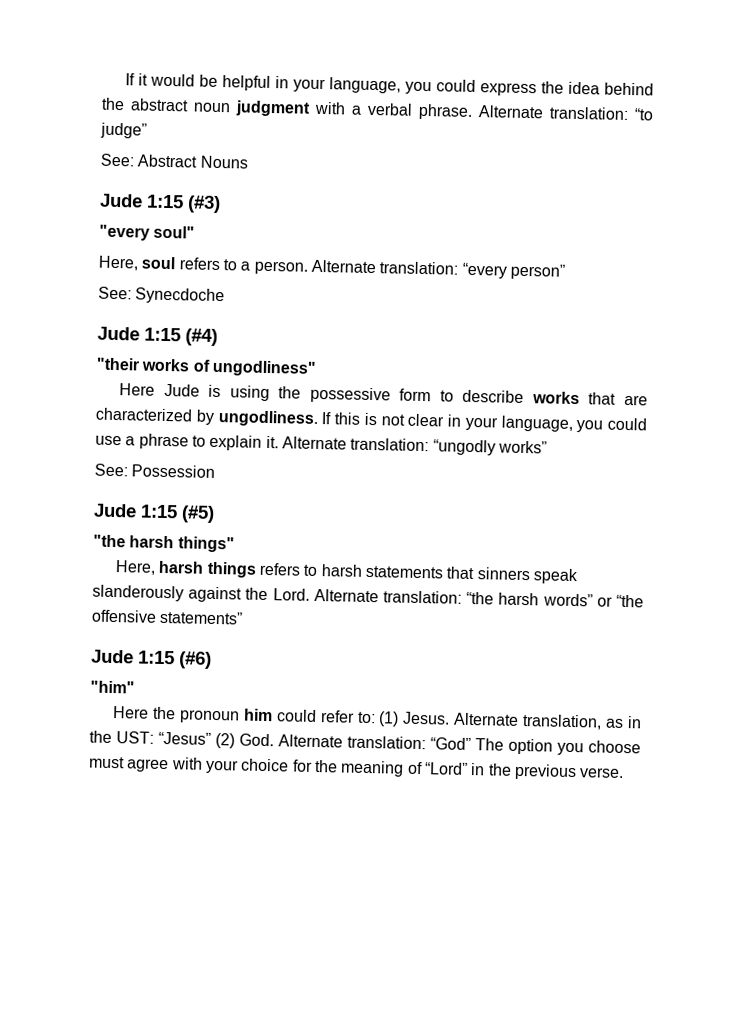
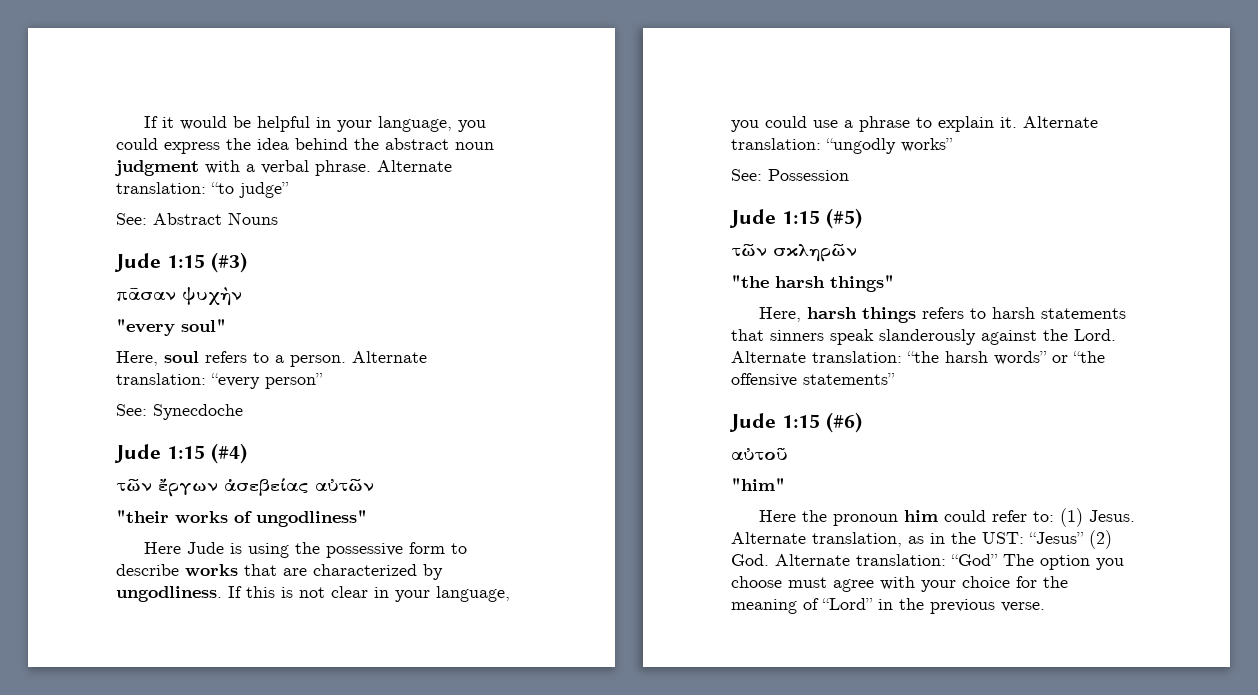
+ πᾶσαν ψυχὴν
+ τῶν ἔργων ἀσεβείας αὐτῶν
+ τῶν σκληρῶν
+ αὐτοῦ

